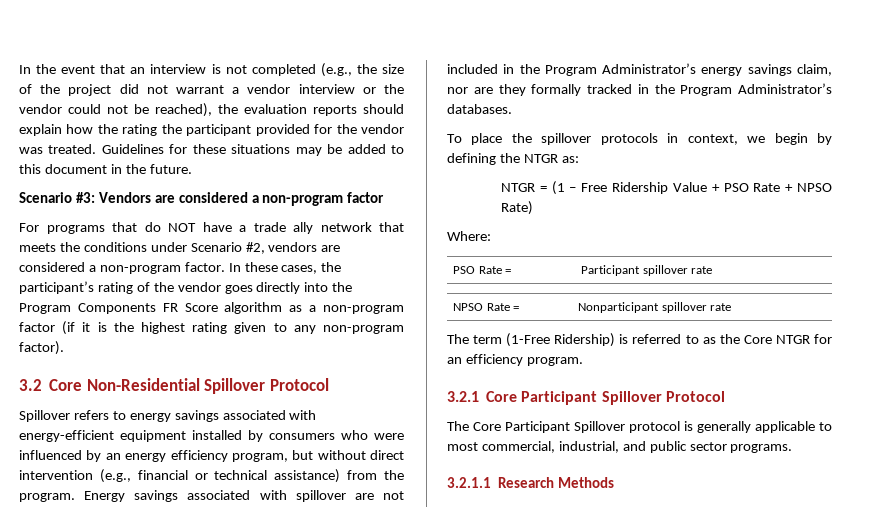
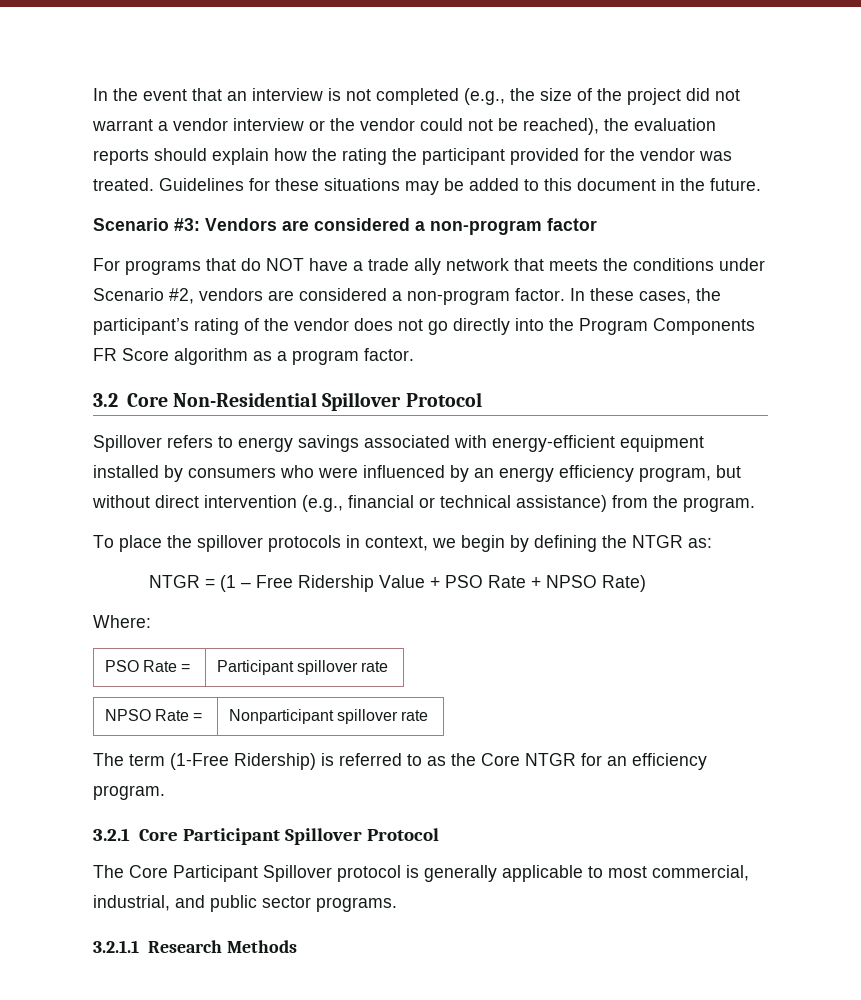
- In these cases, the participant’s rating of the vendor goes directly into the Program Components FR Score algorithm as a non-program factor (if it is the highest rating given to any non-program factor).
+ In these cases, the participant’s rating of the vendor does not go directly into the Program Components FR Score algorithm as a program factor.
- Energy savings associated with spillover are not included in the Program Administrator’s energy savings claim, nor are they formally tracked in the Program Administrator’s databases.

